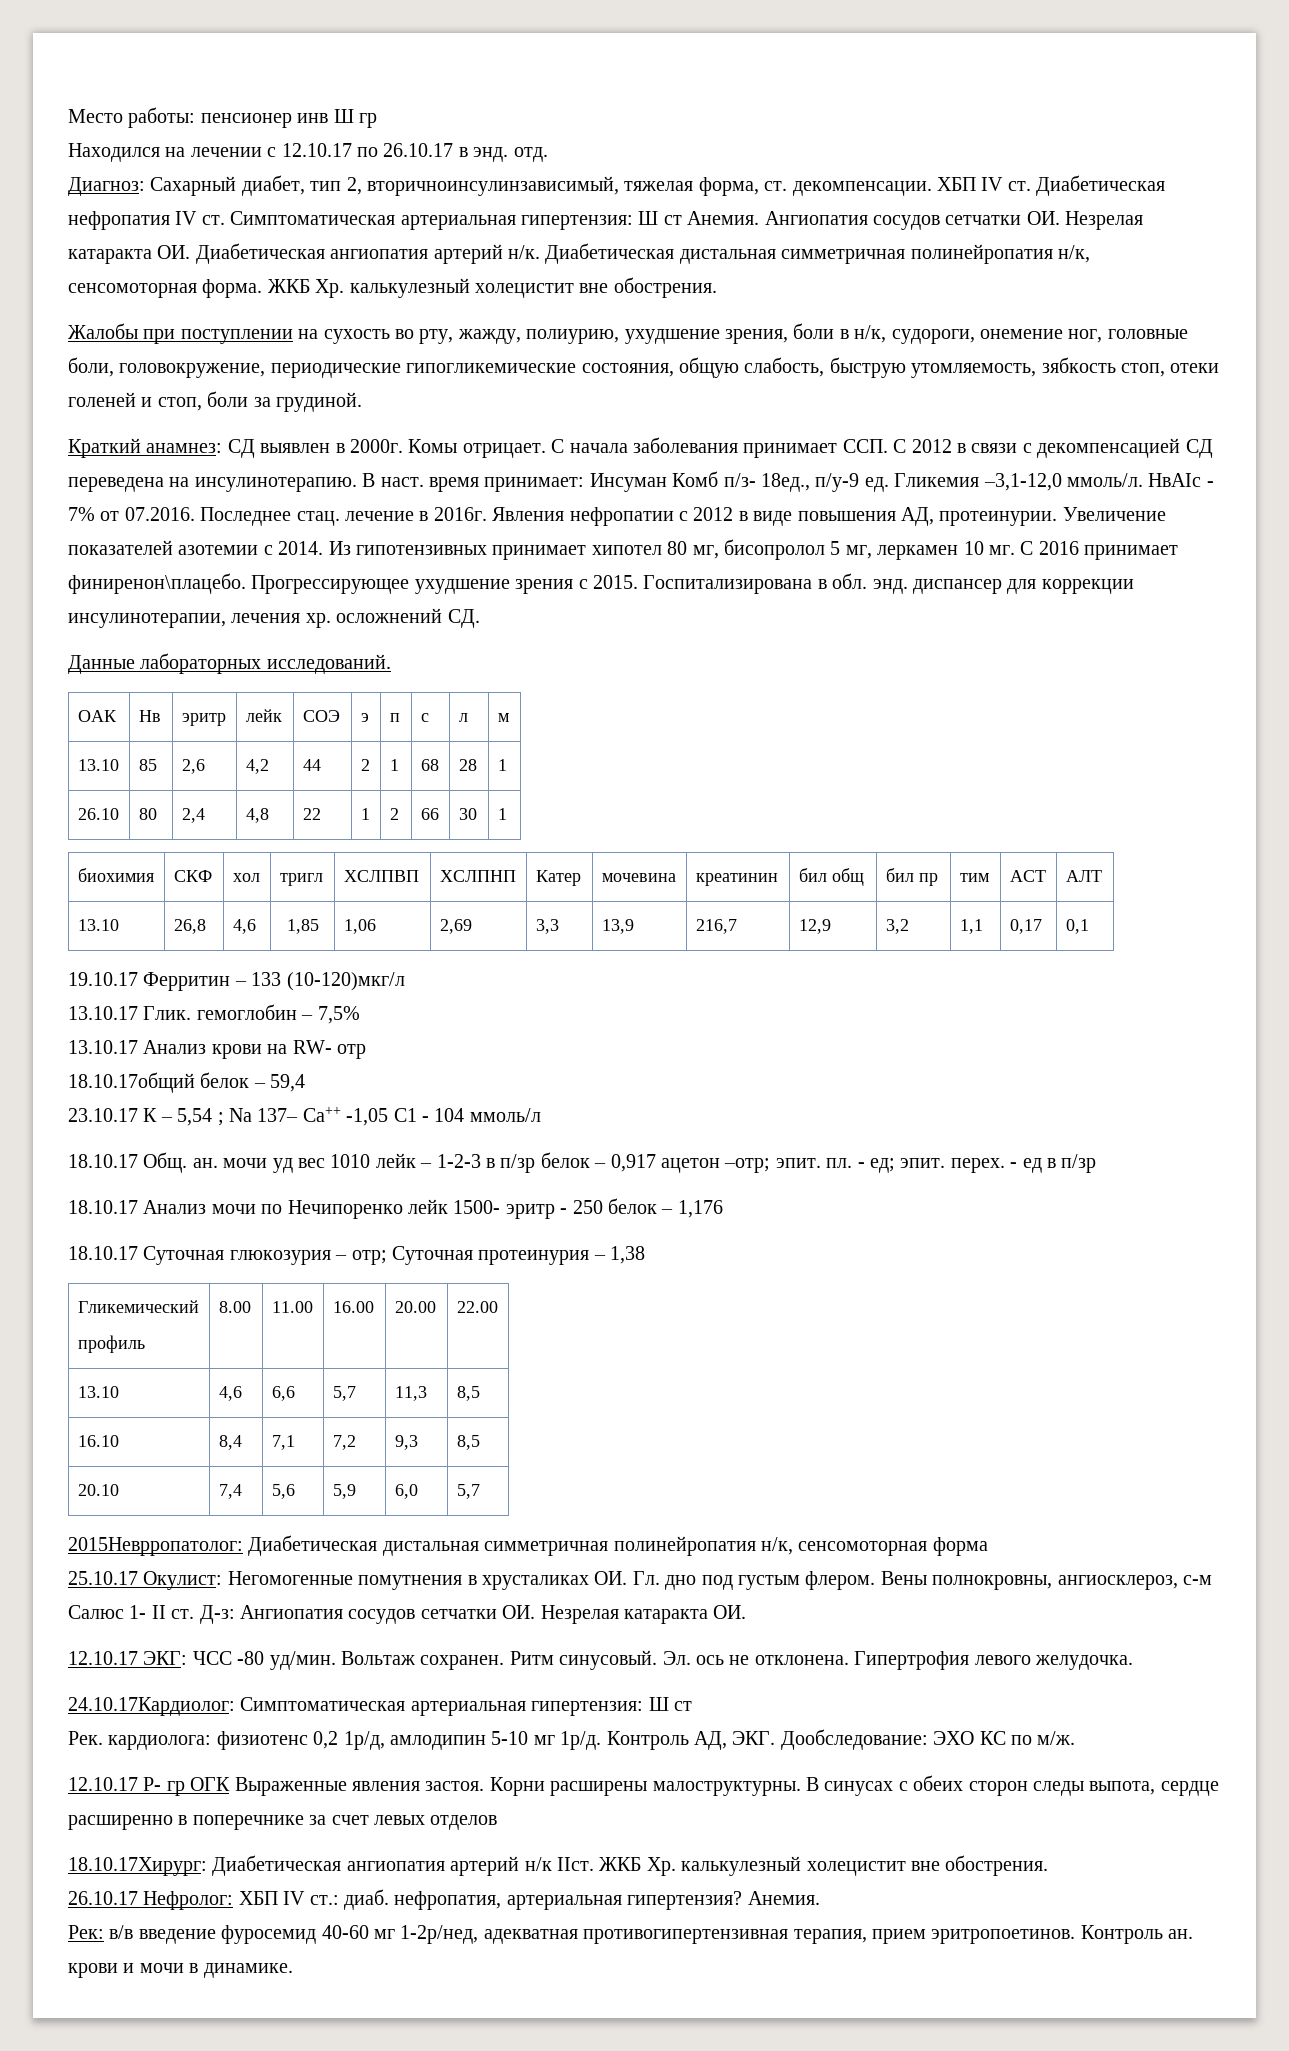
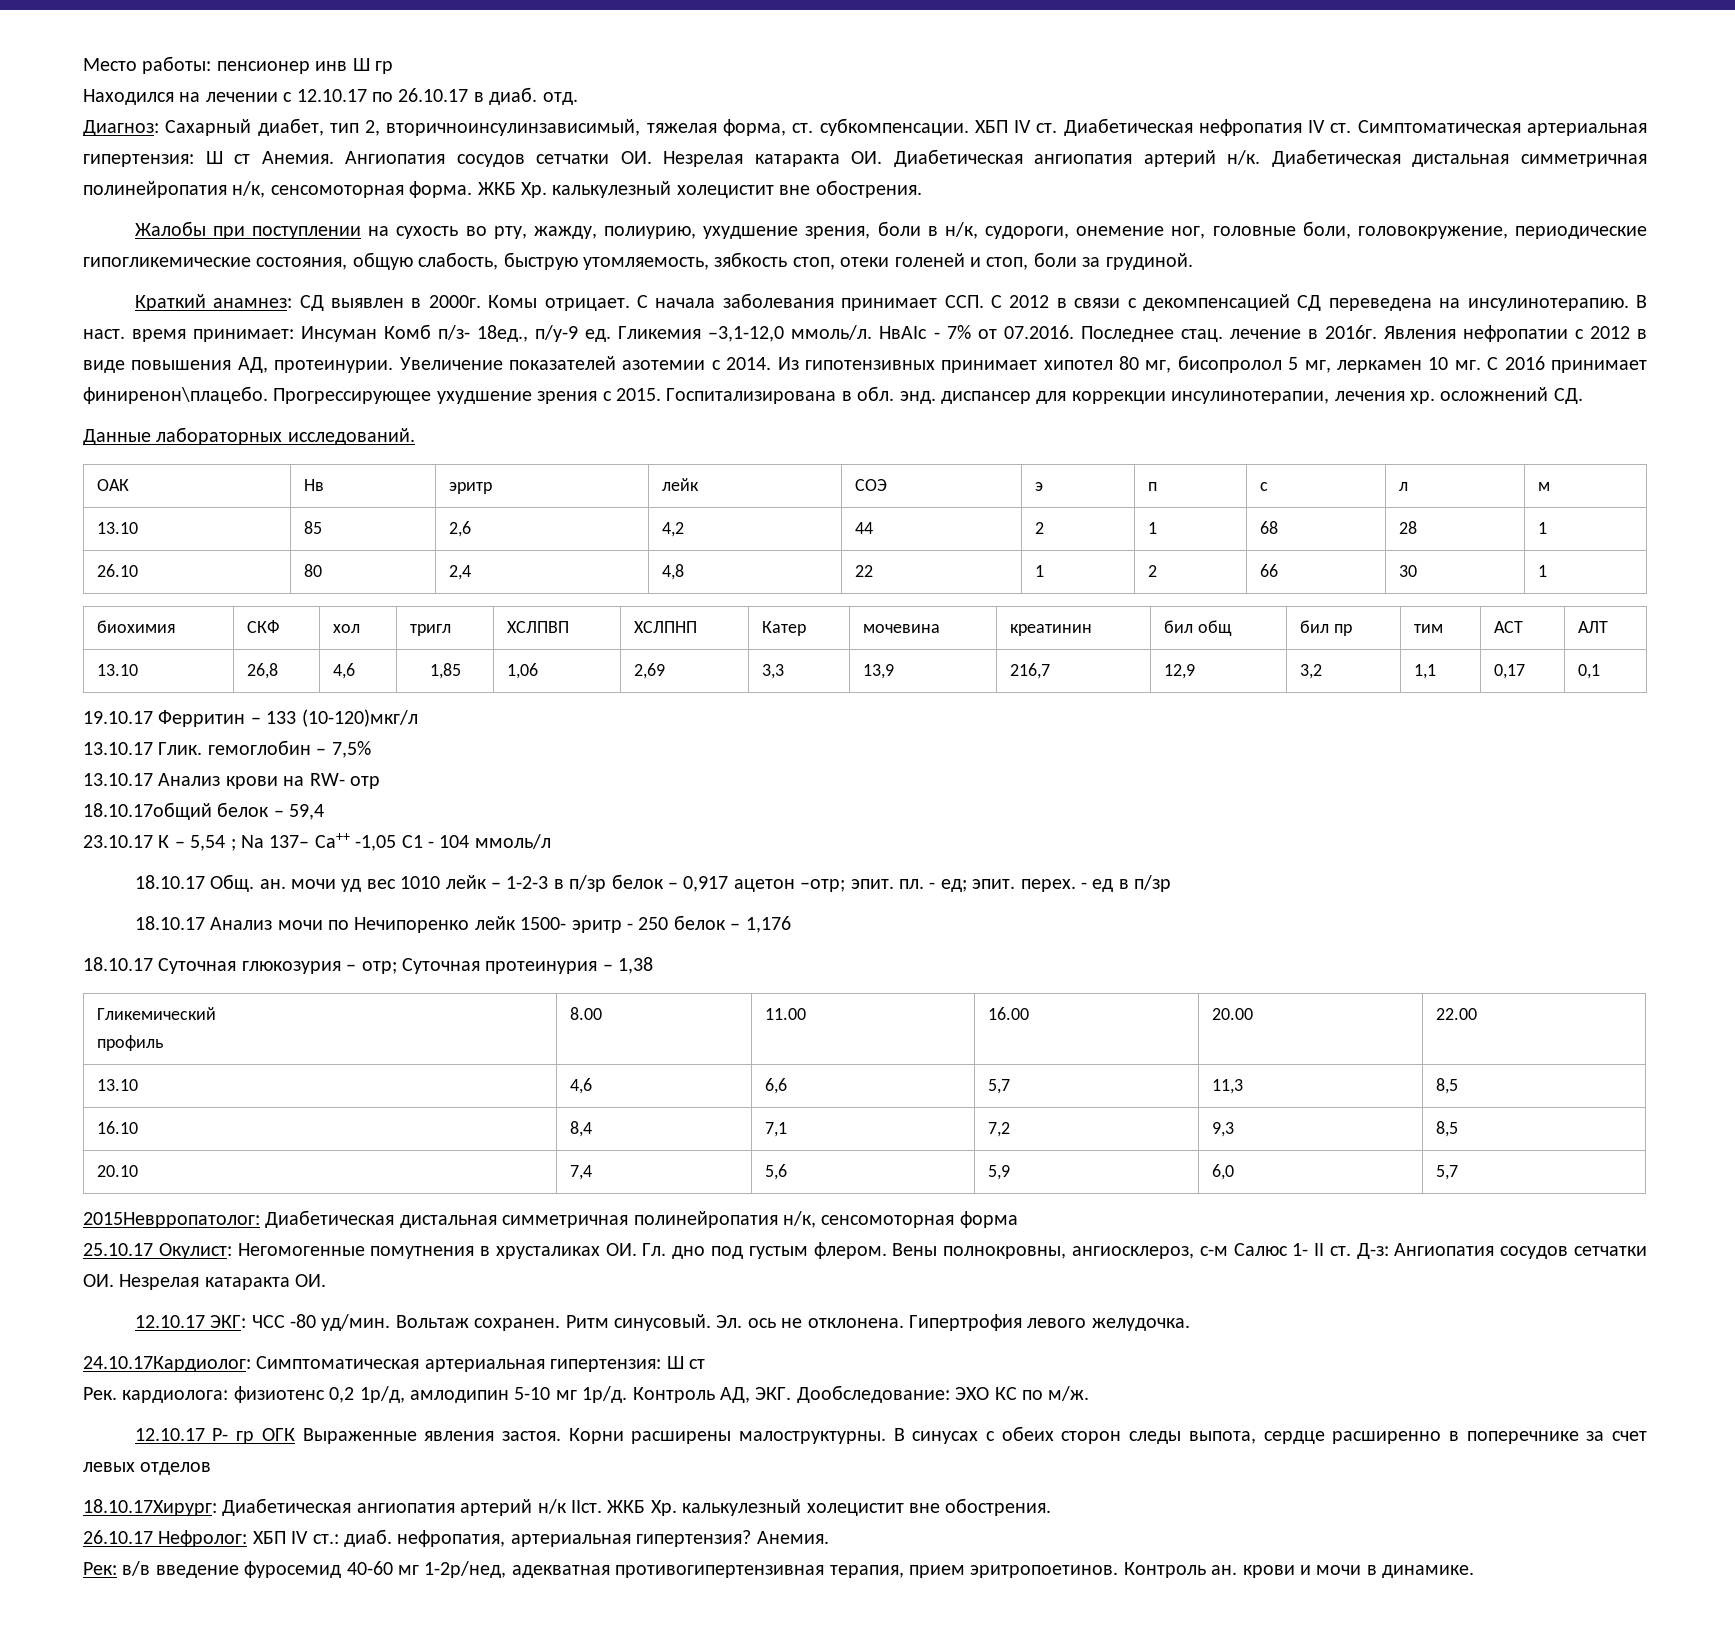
- Находился на лечении с 12.10.17 по 26.10.17 в энд. отд.
+ Находился на лечении с 12.10.17 по 26.10.17 в диаб. отд.
- Диагноз: Сахарный диабет, тип 2, вторичноинсулинзависимый, тяжелая форма, ст. декомпенсации.
+ Диагноз: Сахарный диабет, тип 2, вторичноинсулинзависимый, тяжелая форма, ст. субкомпенсации.

